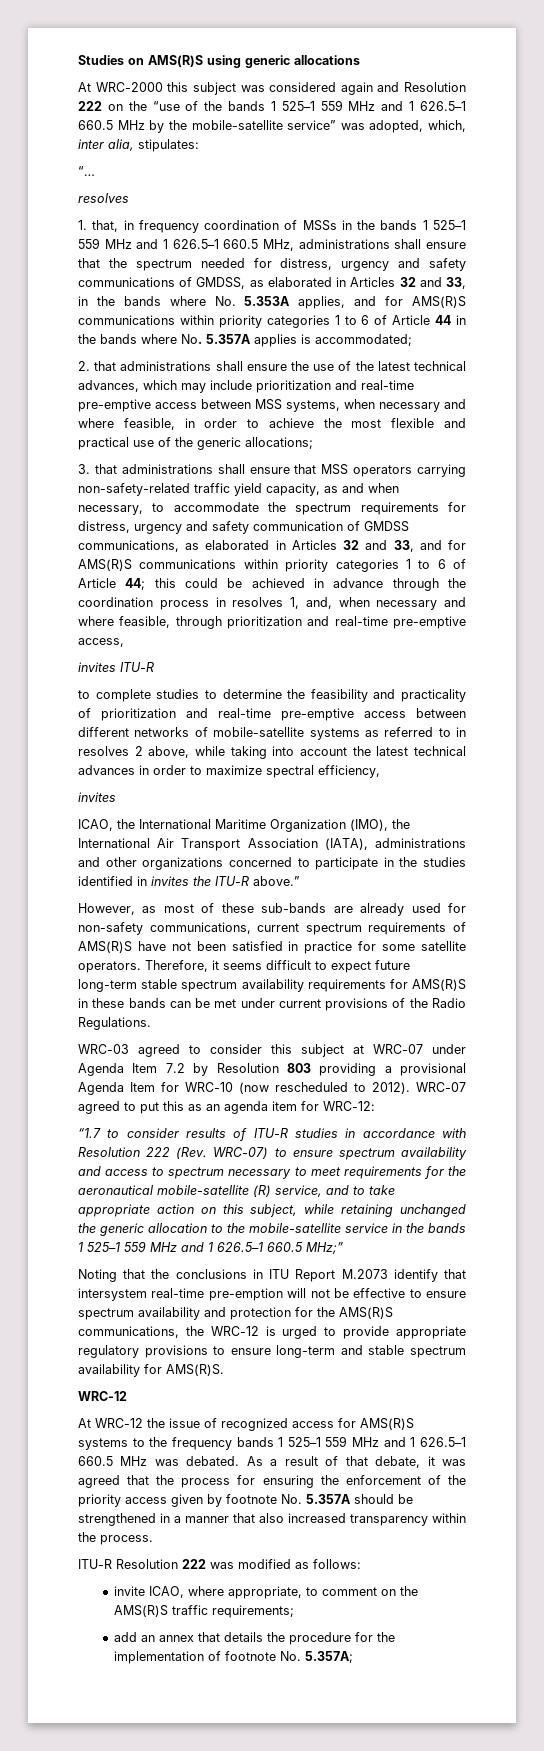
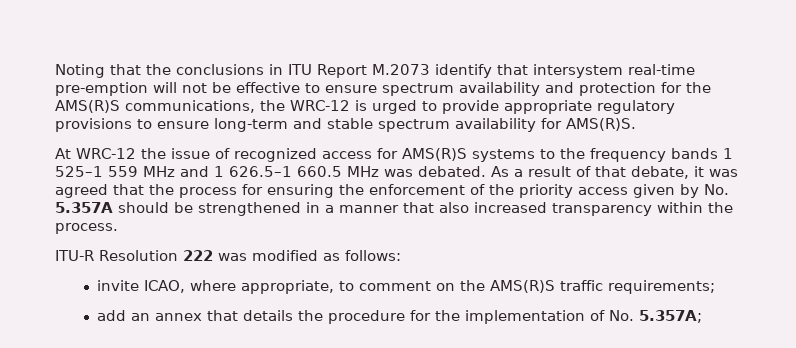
- Studies on AMS(R)S using generic allocations
- At WRC-2000 this subject was considered again and Resolution 222 on the “use of the bands 1 525–1 559 MHz and 1 626.5–1 660.5 MHz by the mobile-satellite service” was adopted, which, inter alia, stipulates:
- “…
- resolves
- 1. that, in frequency coordination of MSSs in the bands 1 525–1 559 MHz and 1 626.5–1 660.5 MHz, administrations shall ensure that the spectrum needed for distress, urgency and safety communications of GMDSS, as elaborated in Articles 32 and 33, in the bands where No. 5.353A applies, and for AMS(R)S communications within priority categories 1 to 6 of Article 44 in the bands where No. 5.357A applies is accommodated;
- 2. that administrations shall ensure the use of the latest technical advances, which may include prioritization and real-time pre-emptive access between MSS systems, when necessary and where feasible, in order to achieve the most flexible and practical use of the generic allocations;
- 3. that administrations shall ensure that MSS operators carrying non-safety-related traffic yield capacity, as and when necessary, to accommodate the spectrum requirements for distress, urgency and safety communication of GMDSS communications, as elaborated in Articles 32 and 33, and for AMS(R)S communications within priority categories 1 to 6 of Article 44; this could be achieved in advance through the coordination process in resolves 1, and, when necessary and where feasible, through prioritization and real-time pre-emptive access,
- invites ITU-R
- to complete studies to determine the feasibility and practicality of prioritization and real-time pre-emptive access between different networks of mobile-satellite systems as referred to in resolves 2 above, while taking into account the latest technical advances in order to maximize spectral efficiency,
- invites
- ICAO, the International Maritime Organization (IMO), the International Air Transport Association (IATA), administrations and other organizations concerned to participate in the studies identified in invites the ITU-R above.”
- However, as most of these sub-bands are already used for non-safety communications, current spectrum requirements of AMS(R)S have not been satisfied in practice for some satellite operators. Therefore, it seems difficult to expect future long-term stable spectrum availability requirements for AMS(R)S in these bands can be met under current provisions of the Radio Regulations.
- WRC-03 agreed to consider this subject at WRC-07 under Agenda Item 7.2 by Resolution 803 providing a provisional Agenda Item for WRC-10 (now rescheduled to 2012). WRC-07 agreed to put this as an agenda item for WRC-12:
- “1.7 to consider results of ITU-R studies in accordance with Resolution 222 (Rev. WRC-07) to ensure spectrum availability and access to spectrum necessary to meet requirements for the aeronautical mobile-satellite (R) service, and to take appropriate action on this subject, while retaining unchanged the generic allocation to the mobile-satellite service in the bands 1 525–1 559 MHz and 1 626.5–1 660.5 MHz;”
  Noting that the conclusions in ITU Report M.2073 identify that intersystem real-time pre-emption will not be effective to ensure spectrum availability and protection for the AMS(R)S communications, the WRC-12 is urged to provide appropriate regulatory provisions to ensure long-term and stable spectrum availability for AMS(R)S.
- WRC-12
- As a result of that debate, it was agreed that the process for ensuring the enforcement of the priority access given by footnote No. 5.357A should be strengthened in a manner that also increased transparency within the process.
+ As a result of that debate, it was agreed that the process for ensuring the enforcement of the priority access given by No. 5.357A should be strengthened in a manner that also increased transparency within the process.
- add an annex that details the procedure for the implementation of footnote No. 5.357A;
+ add an annex that details the procedure for the implementation of No. 5.357A;

